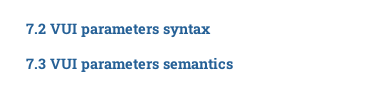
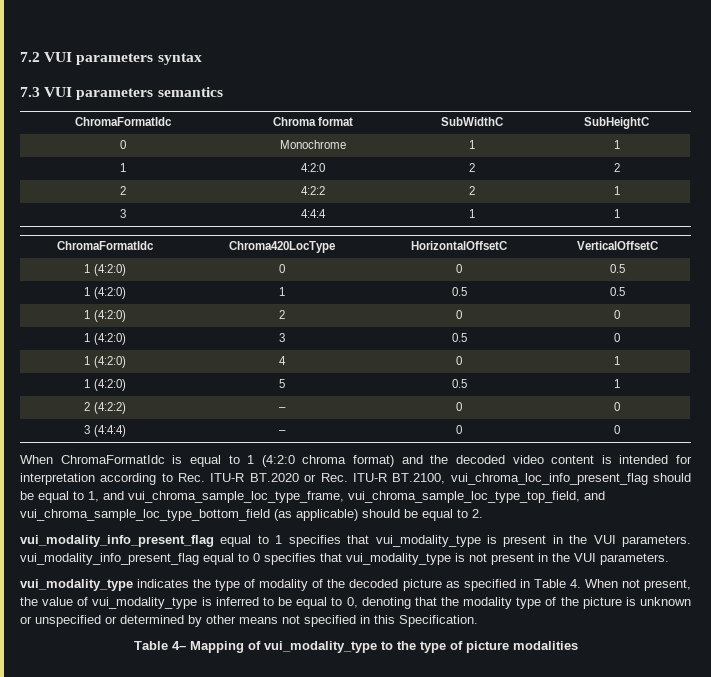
+ ChromaFormatIdc | Chroma format | SubWidthC | SubHeightC
+ 0 | Monochrome | 1 | 1
+ 1 | 4:2:0 | 2 | 2
+ 2 | 4:2:2 | 2 | 1
+ 3 | 4:4:4 | 1 | 1
+ ChromaFormatIdc | Chroma420LocType | HorizontalOffsetC | VerticalOffsetC
+ 1 (4:2:0) | 0 | 0 | 0.5
+ 1 (4:2:0) | 1 | 0.5 | 0.5
+ 1 (4:2:0) | 2 | 0 | 0
+ 1 (4:2:0) | 3 | 0.5 | 0
+ 1 (4:2:0) | 4 | 0 | 1
+ 1 (4:2:0) | 5 | 0.5 | 1
+ 2 (4:2:2) | – | 0 | 0
+ 3 (4:4:4) | – | 0 | 0
+ When ChromaFormatIdc is equal to 1 (4:2:0 chroma format) and the decoded video content is intended for interpretation according to Rec. ITU-R BT.2020 or Rec. ITU-R BT.2100, vui_chroma_loc_info_present_flag should be equal to 1, and vui_chroma_sample_loc_type_frame, vui_chroma_sample_loc_type_top_field, and vui_chroma_sample_loc_type_bottom_field (as applicable) should be equal to 2.
+ vui_modality_info_present_flag equal to 1 specifies that vui_modality_type is present in the VUI parameters. vui_modality_info_present_flag equal to 0 specifies that vui_modality_type is not present in the VUI parameters.
+ vui_modality_type indicates the type of modality of the decoded picture as specified in Table 4. When not present, the value of vui_modality_type is inferred to be equal to 0, denoting that the modality type of the picture is unknown or unspecified or determined by other means not specified in this Specification.
+ Table 4– Mapping of vui_modality_type to the type of picture modalities

